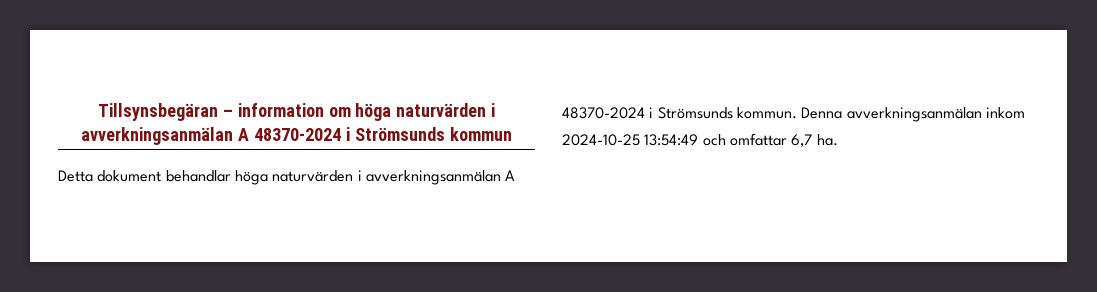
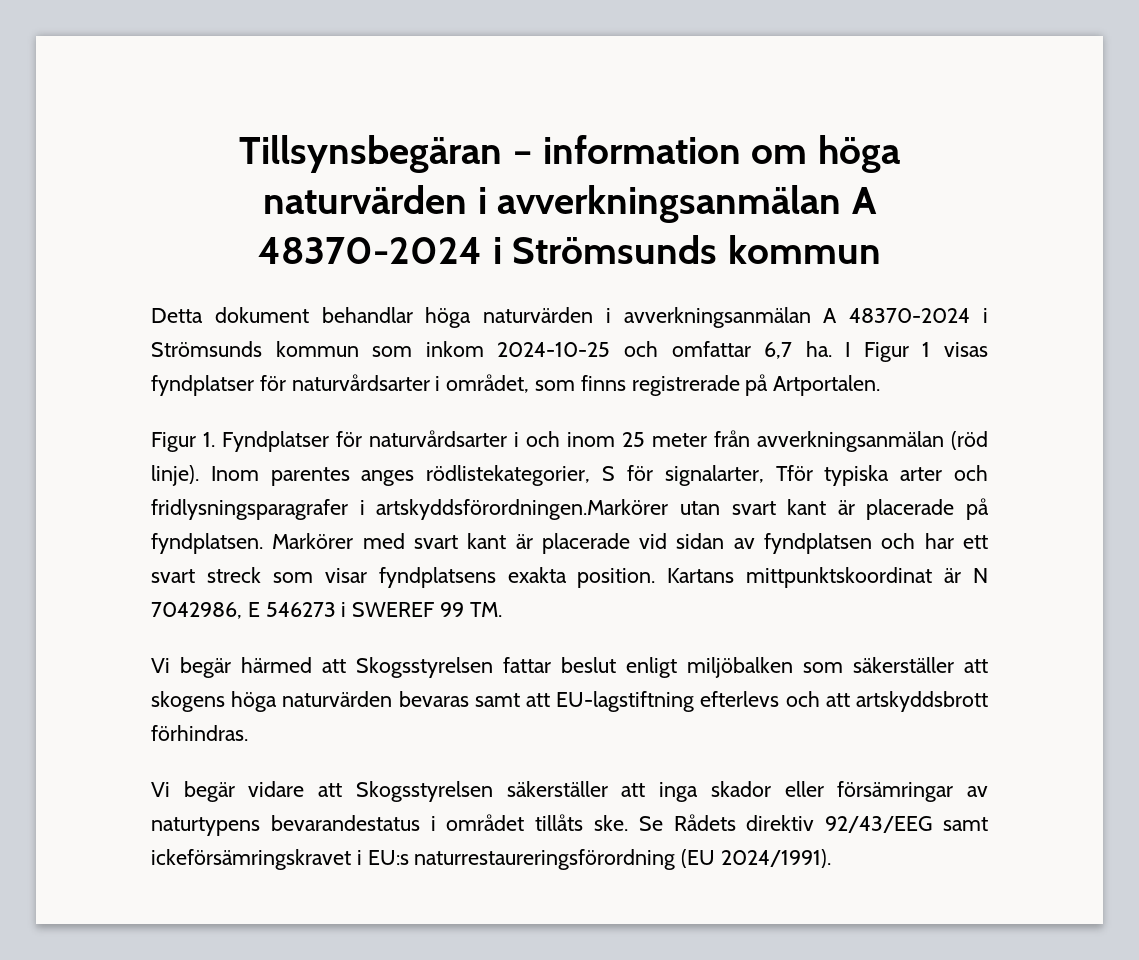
- Detta dokument behandlar höga naturvärden i avverkningsanmälan A 48370-2024 i Strömsunds kommun. Denna avverkningsanmälan inkom 2024-10-25 13:54:49 och omfattar 6,7 ha.
+ Detta dokument behandlar höga naturvärden i avverkningsanmälan A 48370-2024 i Strömsunds kommun som inkom 2024-10-25 och omfattar 6,7 ha.
+ I Figur 1 visas fyndplatser för naturvårdsarter i området, som finns registrerade på Artportalen.
+ Figur 1. Fyndplatser för naturvårdsarter i och inom 25 meter från avverkningsanmälan (röd linje). Inom parentes anges rödlistekategorier, S för signalarter, Tför typiska arter och fridlysningsparagrafer i artskyddsförordningen.Markörer utan svart kant är placerade på fyndplatsen. Markörer med svart kant är placerade vid sidan av fyndplatsen och har ett svart streck som visar fyndplatsens exakta position. Kartans mittpunktskoordinat är N 7042986, E 546273 i SWEREF 99 TM.
+ Vi begär härmed att Skogsstyrelsen fattar beslut enligt miljöbalken som säkerställer att skogens höga naturvärden bevaras samt att EU-lagstiftning efterlevs och att artskyddsbrott förhindras.
+ Vi begär vidare att Skogsstyrelsen säkerställer att inga skador eller försämringar av naturtypens bevarandestatus i området tillåts ske. Se Rådets direktiv 92/43/EEG samt ickeförsämringskravet i EU:s naturrestaureringsförordning (EU 2024/1991).

